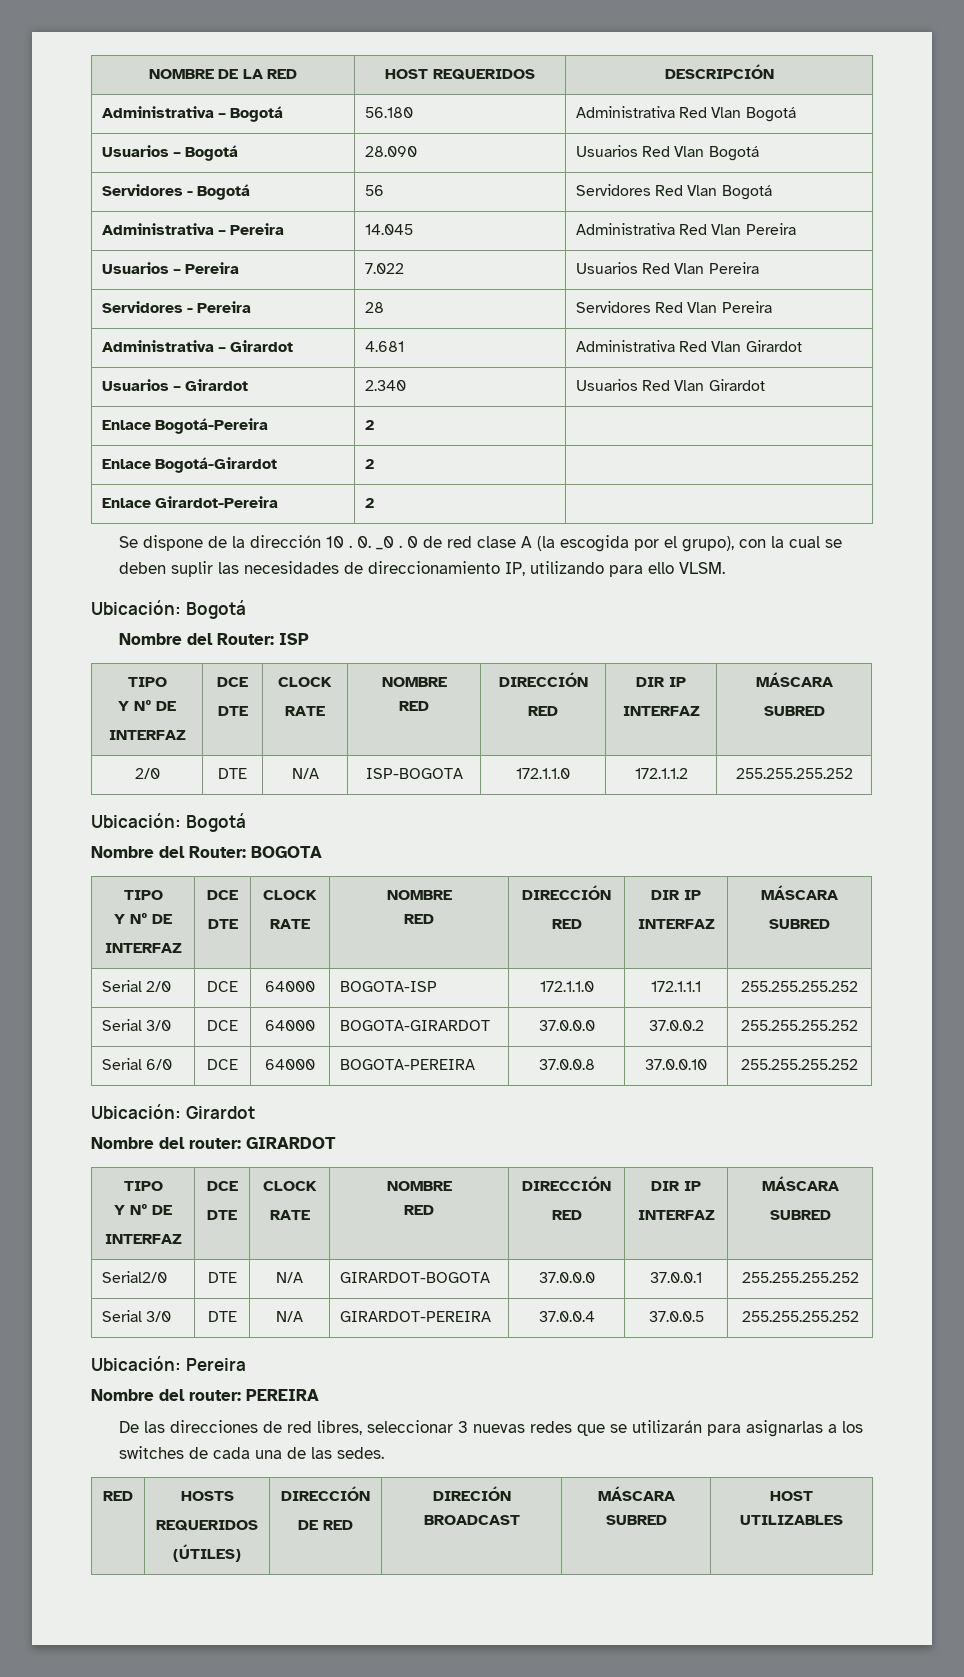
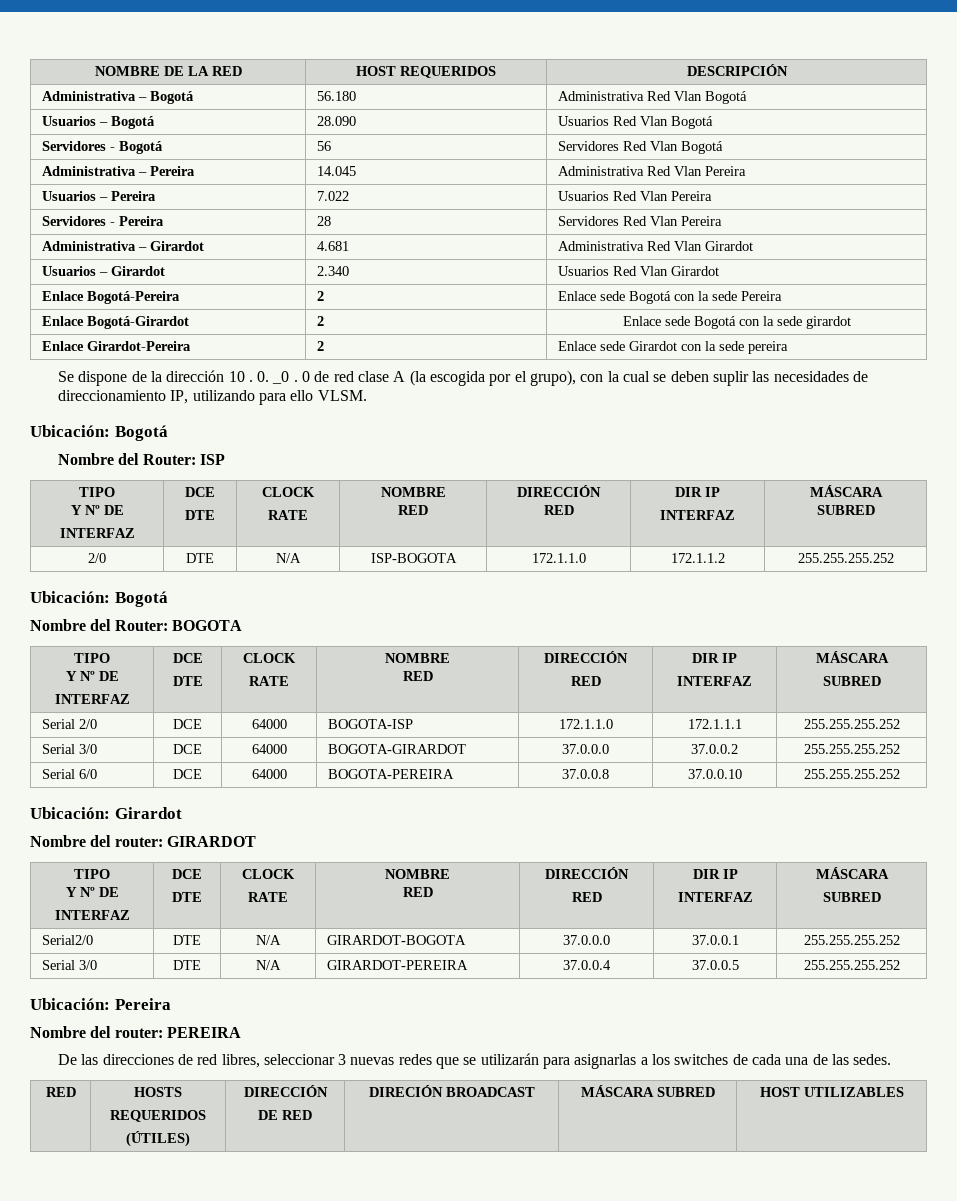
- Enlace Bogotá-Pereira | 2 |
- Enlace Bogotá-Girardot | 2 |
- Enlace Girardot-Pereira | 2 |
+ Enlace Bogotá-Pereira | 2 | Enlace sede Bogotá con la sede Pereira
+ Enlace Bogotá-Girardot | 2 | Enlace sede Bogotá con la sede girardot
+ Enlace Girardot-Pereira | 2 | Enlace sede Girardot con la sede pereira

